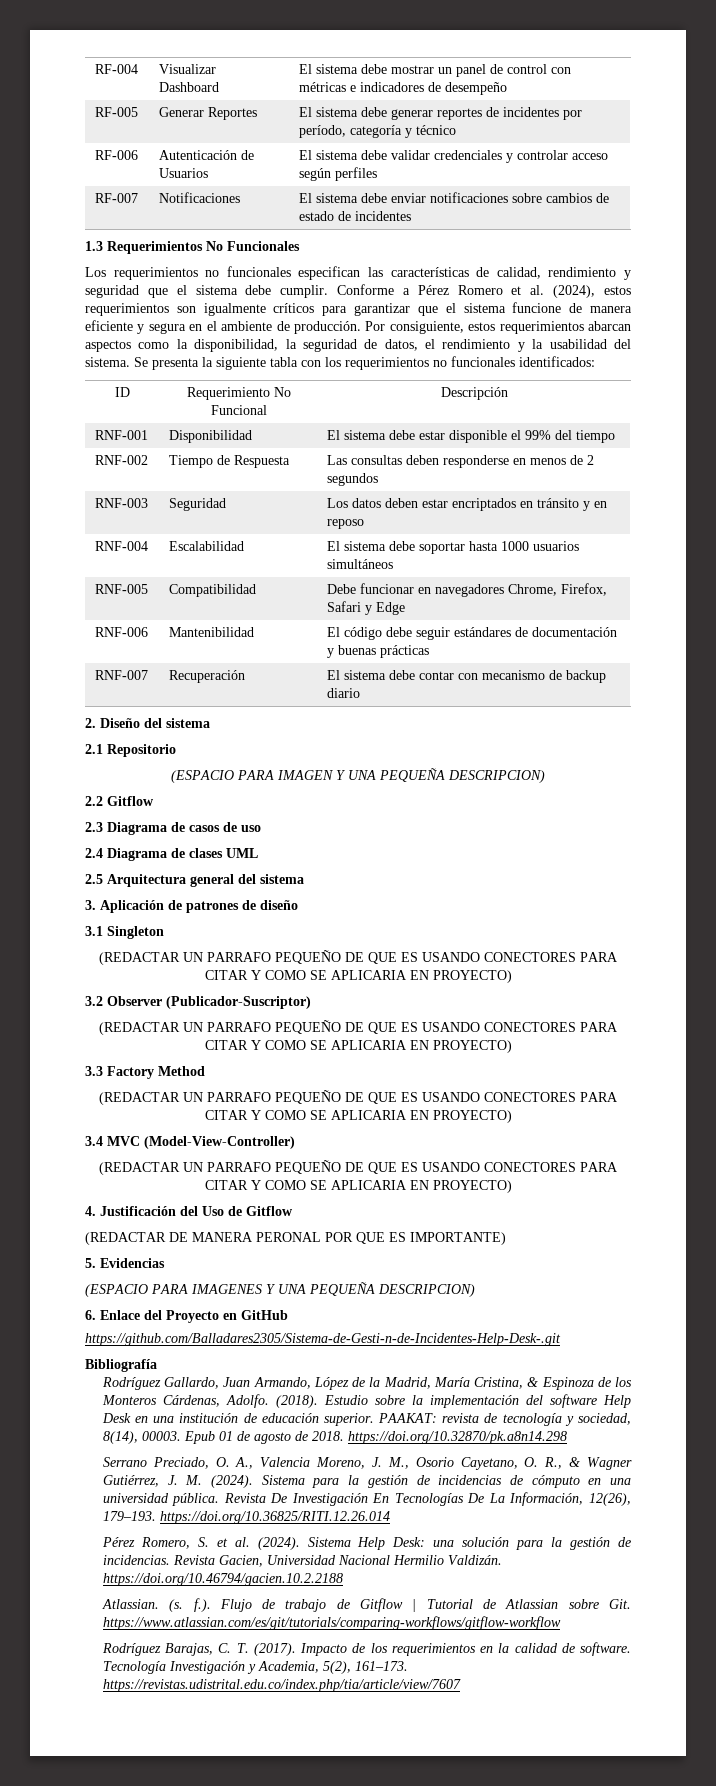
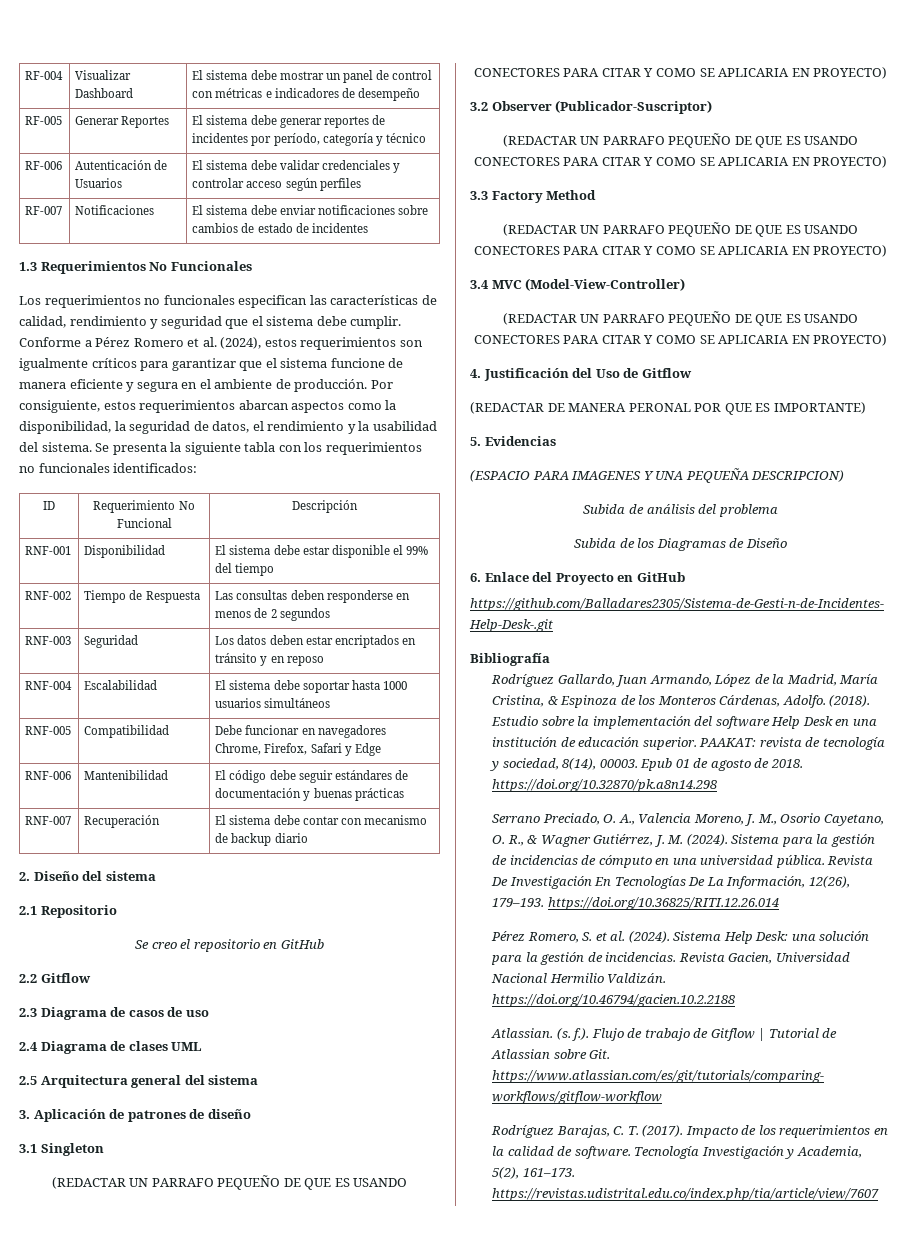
- (ESPACIO PARA IMAGEN Y UNA PEQUEÑA DESCRIPCION)
+ Se creo el repositorio en GitHub
+ Subida de análisis del problema
+ Subida de los Diagramas de Diseño

